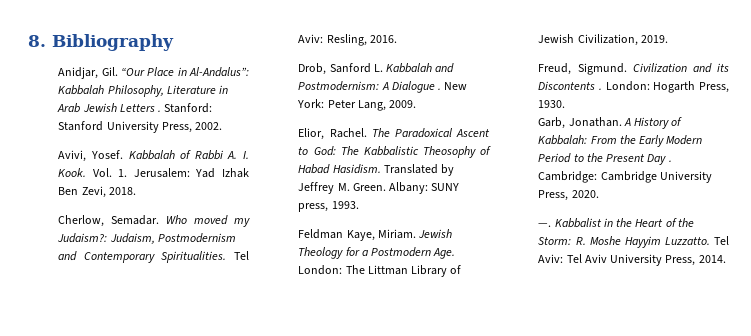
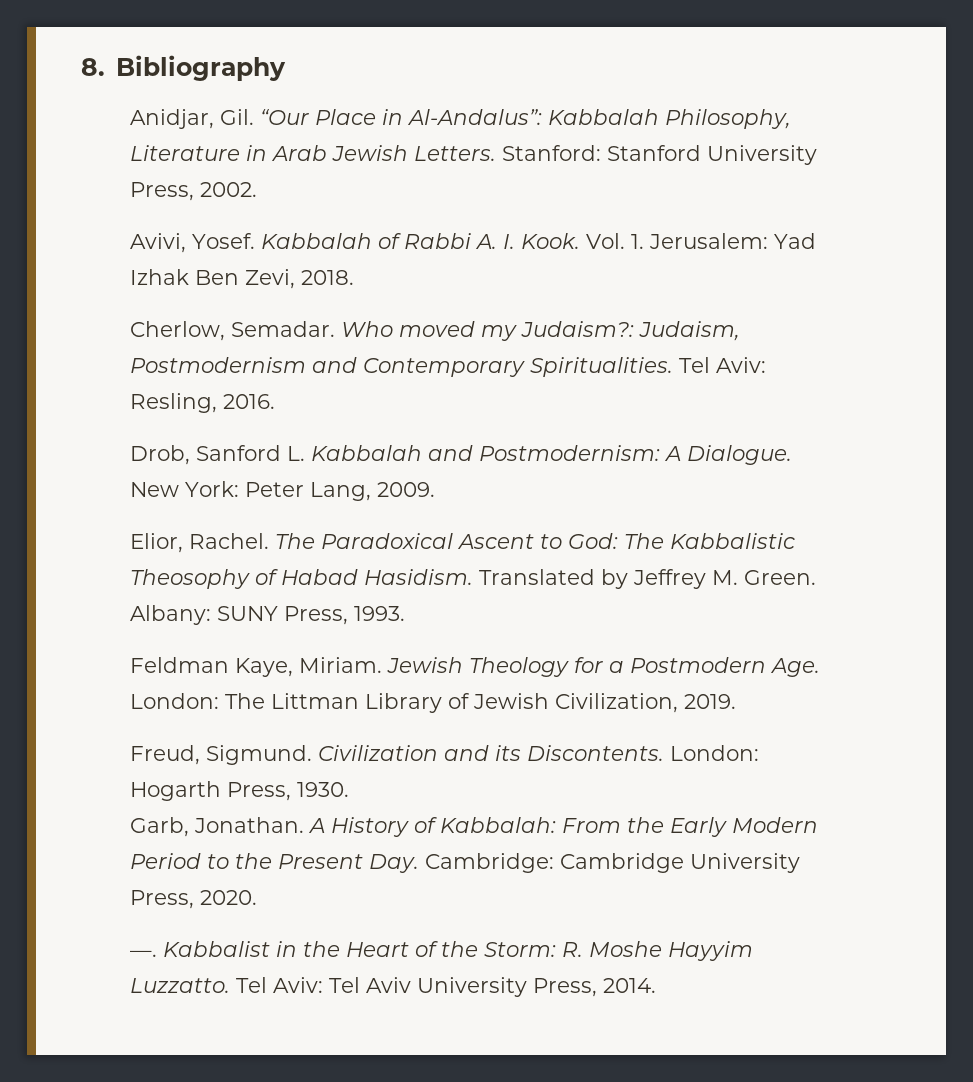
- Anidjar, Gil. “Our Place in Al-Andalus”: Kabbalah Philosophy, Literature in Arab Jewish Letters .
+ Anidjar, Gil. “Our Place in Al-Andalus”: Kabbalah Philosophy, Literature in Arab Jewish Letters.
- Drob, Sanford L. Kabbalah and Postmodernism: A Dialogue .
+ Drob, Sanford L. Kabbalah and Postmodernism: A Dialogue.
- Albany: SUNY press, 1993.
+ Albany: SUNY Press, 1993.
- Civilization and its Discontents .
+ Civilization and its Discontents.
- A History of Kabbalah: From the Early Modern Period to the Present Day . Cambridge: Cambridge University Press, 2020.
+ A History of Kabbalah: From the Early Modern Period to the Present Day. Cambridge: Cambridge University Press, 2020.

